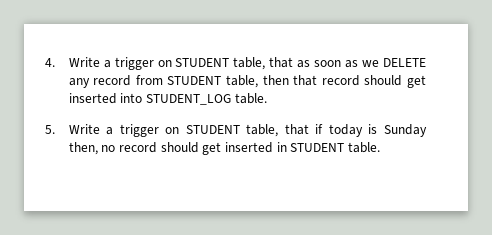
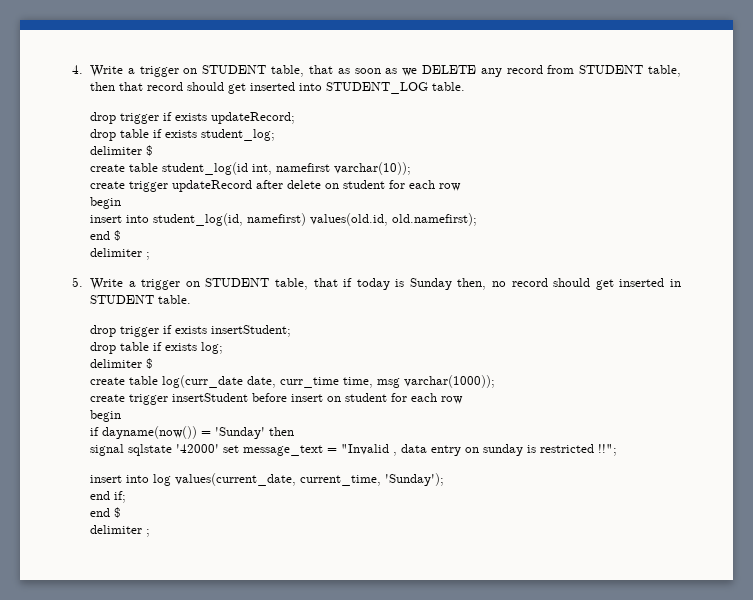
+ drop trigger if exists updateRecord;
+ drop table if exists student_log;
+ delimiter $
+ create table student_log(id int, namefirst varchar(10));
+ create trigger updateRecord after delete on student for each row
+ begin
+ insert into student_log(id, namefirst) values(old.id, old.namefirst);
+ end $
+ delimiter ;
+ drop trigger if exists insertStudent;
+ drop table if exists log;
+ delimiter $
+ create table log(curr_date date, curr_time time, msg varchar(1000));
+ create trigger insertStudent before insert on student for each row
+ begin
+ if dayname(now()) = 'Sunday' then
+ signal sqlstate '42000' set message_text = "Invalid , data entry on sunday is restricted !!";
+ insert into log values(current_date, current_time, 'Sunday');
+ end if;
+ end $
+ delimiter ;

